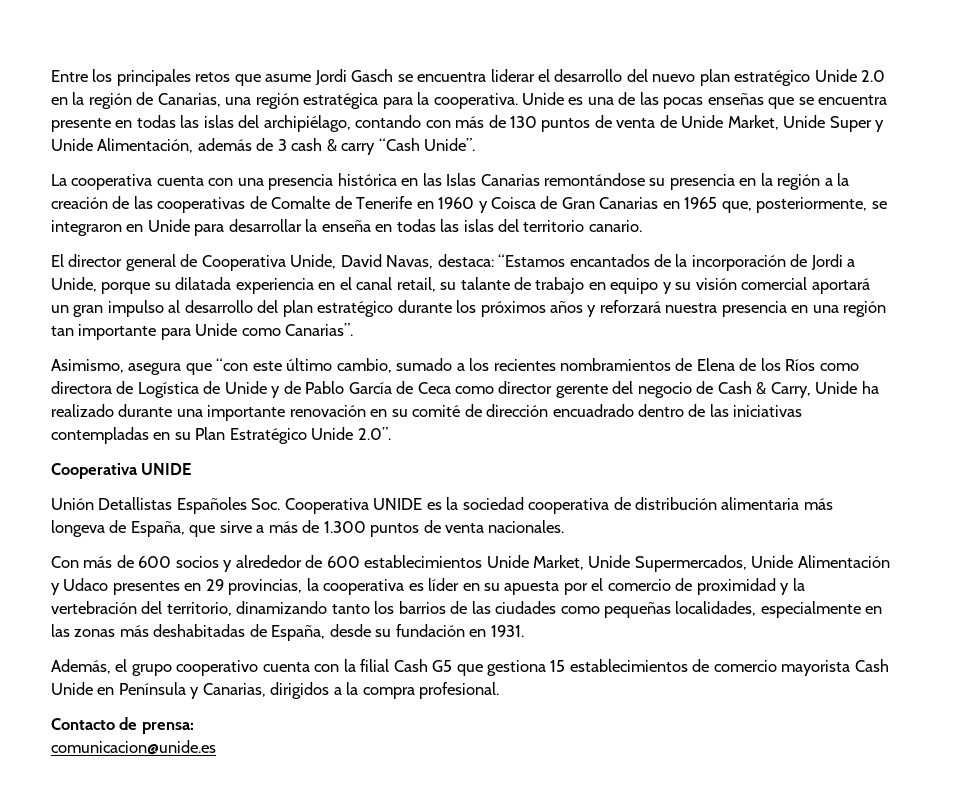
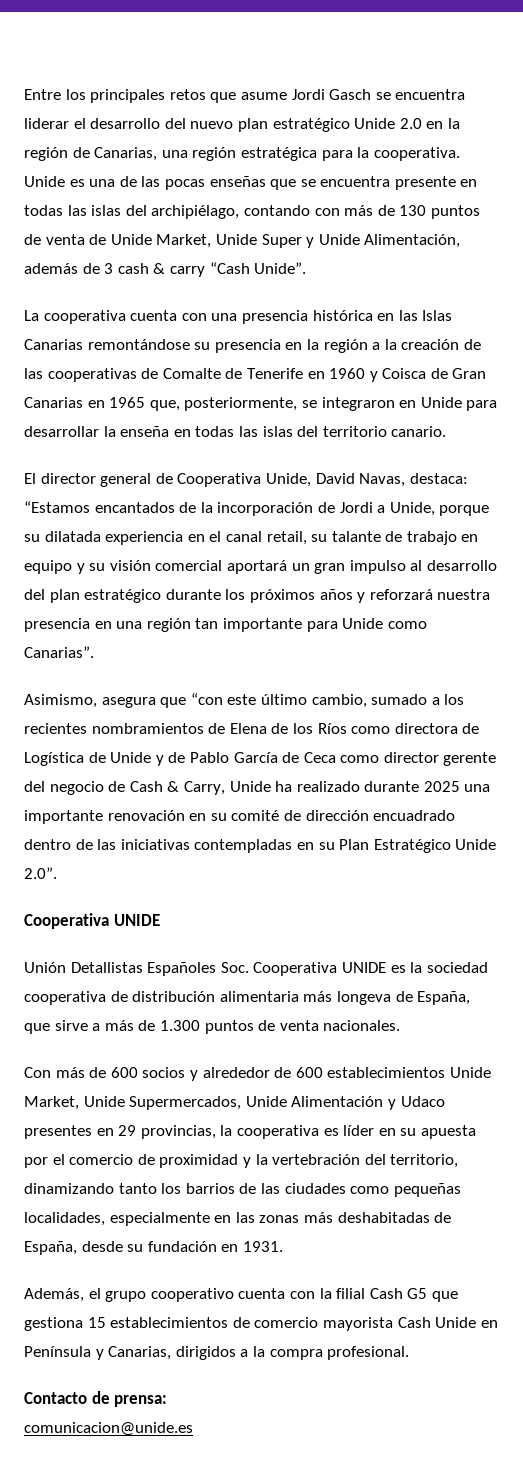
- Asimismo, asegura que “con este último cambio, sumado a los recientes nombramientos de Elena de los Ríos como directora de Logística de Unide y de Pablo García de Ceca como director gerente del negocio de Cash & Carry, Unide ha realizado durante una importante renovación en su comité de dirección encuadrado dentro de las iniciativas contempladas en su Plan Estratégico Unide 2.0”.
+ Asimismo, asegura que “con este último cambio, sumado a los recientes nombramientos de Elena de los Ríos como directora de Logística de Unide y de Pablo García de Ceca como director gerente del negocio de Cash & Carry, Unide ha realizado durante 2025 una importante renovación en su comité de dirección encuadrado dentro de las iniciativas contempladas en su Plan Estratégico Unide 2.0”.

